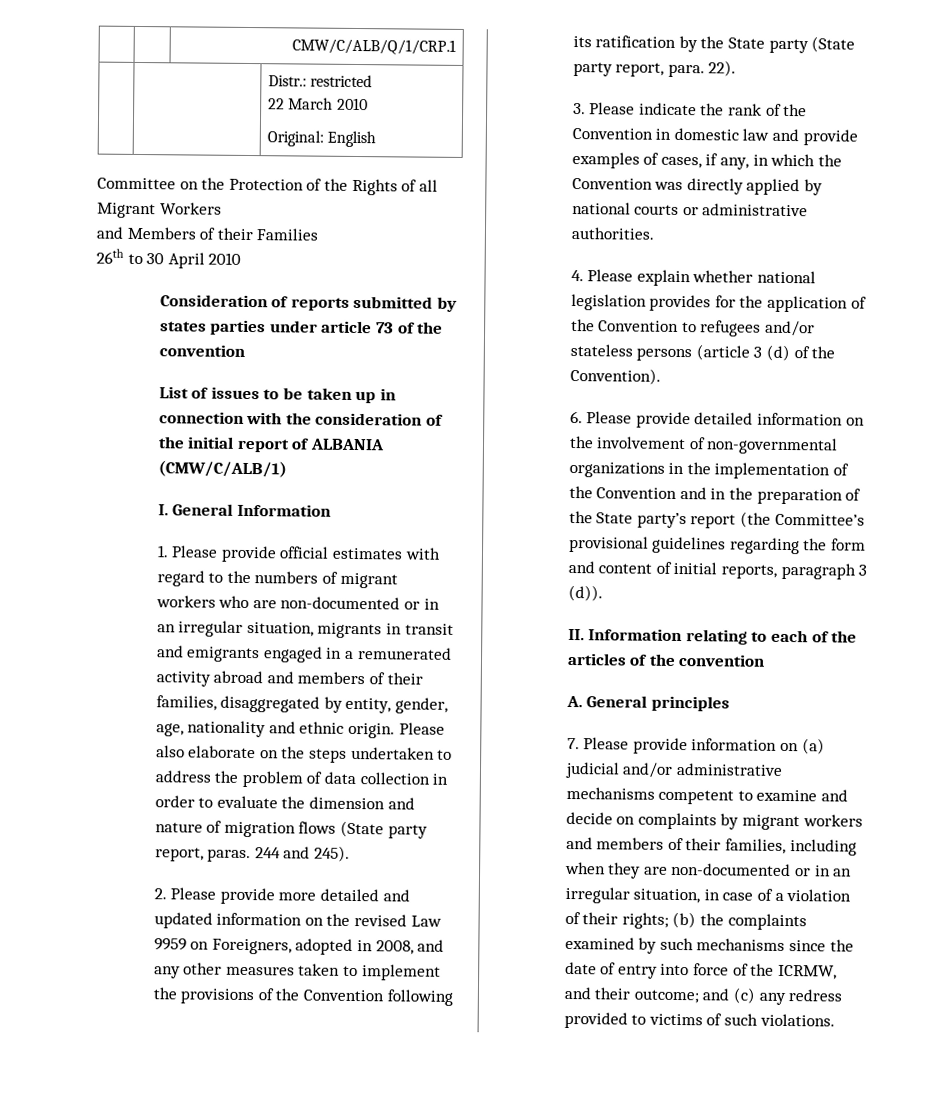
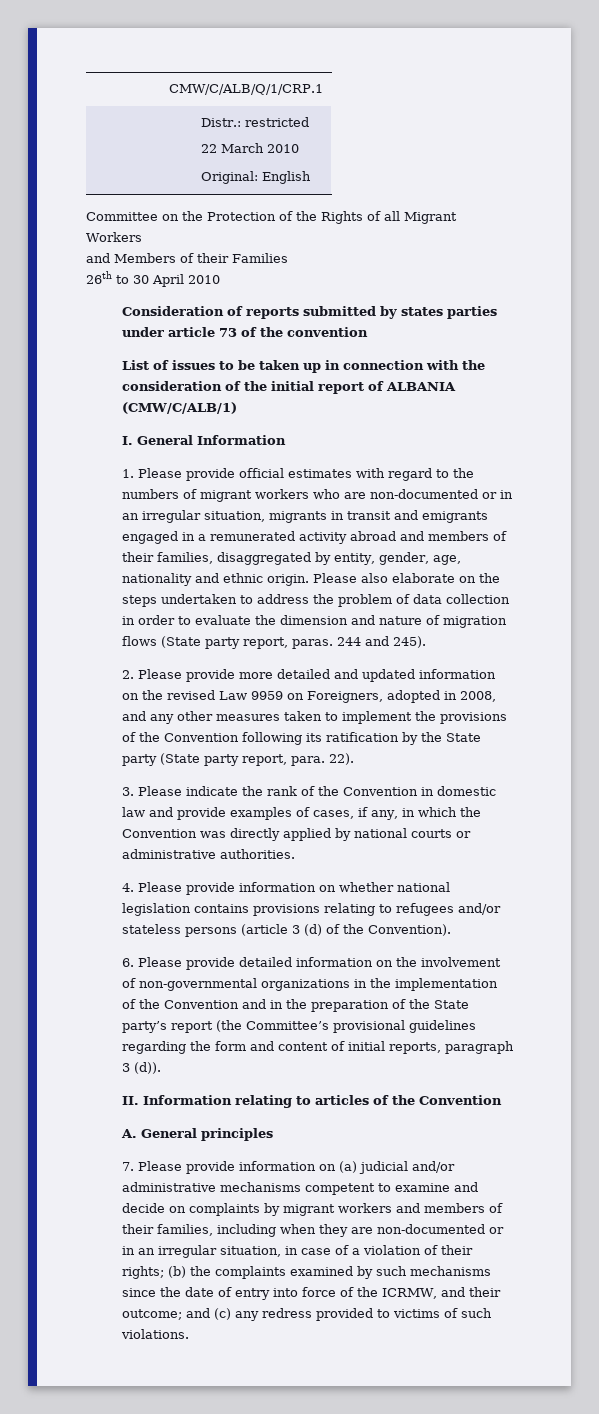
- 4. Please explain whether national legislation provides for the application of the Convention to refugees and/or stateless persons (article 3 (d) of the Convention).
+ 4. Please provide information on whether national legislation contains provisions relating to refugees and/or stateless persons (article 3 (d) of the Convention).
- II. Information relating to each of the articles of the convention
+ II. Information relating to articles of the Convention

